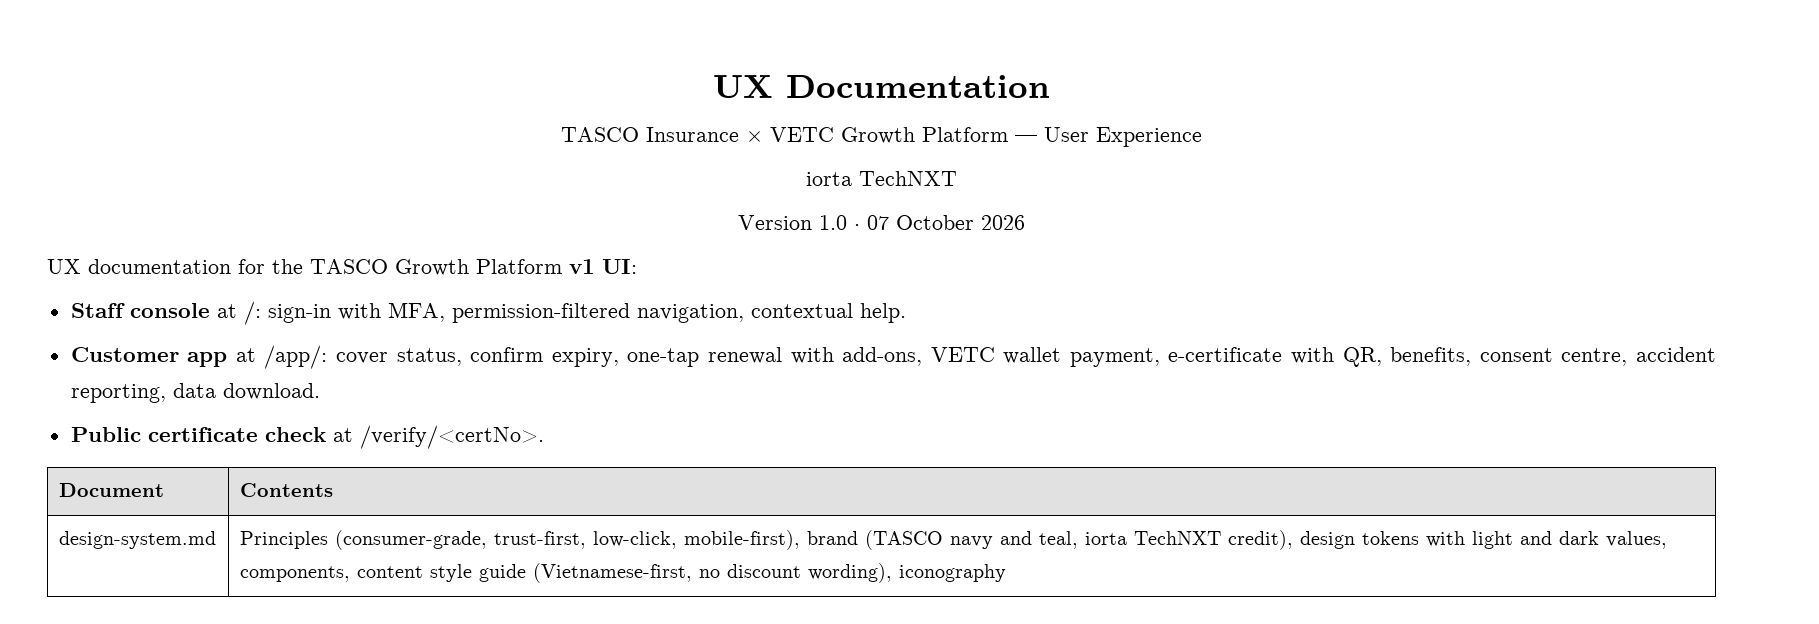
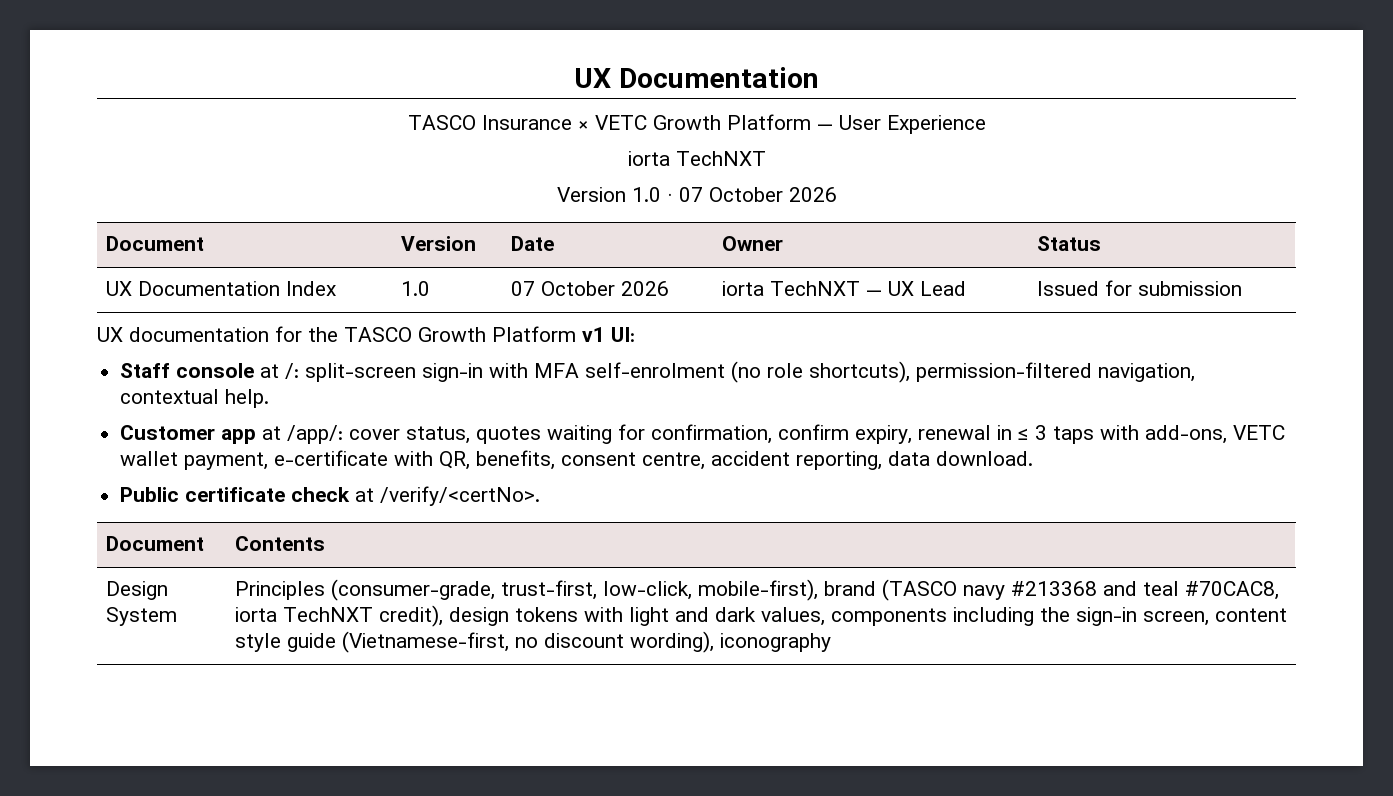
+ Document | Version | Date | Owner | Status
+ UX Documentation Index | 1.0 | 07 October 2026 | iorta TechNXT — UX Lead | Issued for submission
- Staff console at /: sign-in with MFA, permission-filtered navigation, contextual help.
+ Staff console at /: split-screen sign-in with MFA self-enrolment (no role shortcuts), permission-filtered navigation, contextual help.
- Customer app at /app/: cover status, confirm expiry, one-tap renewal with add-ons, VETC wallet payment, e-certificate with QR, benefits, consent centre, accident reporting, data download.
+ Customer app at /app/: cover status, quotes waiting for confirmation, confirm expiry, renewal in ≤ 3 taps with add-ons, VETC wallet payment, e-certificate with QR, benefits, consent centre, accident reporting, data download.
- design-system.md | Principles (consumer-grade, trust-first, low-click, mobile-first), brand (TASCO navy and teal, iorta TechNXT credit), design tokens with light and dark values, components, content style guide (Vietnamese-first, no discount wording), iconography
+ Design System | Principles (consumer-grade, trust-first, low-click, mobile-first), brand (TASCO navy #213368 and teal #70CAC8, iorta TechNXT credit), design tokens with light and dark values, components including the sign-in screen, content style guide (Vietnamese-first, no discount wording), iconography

